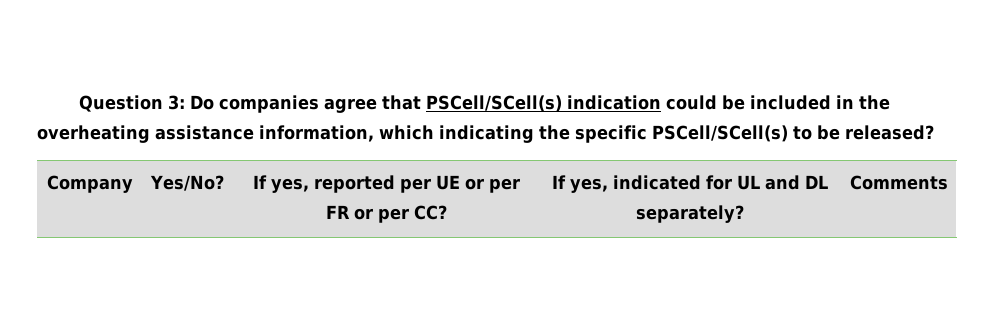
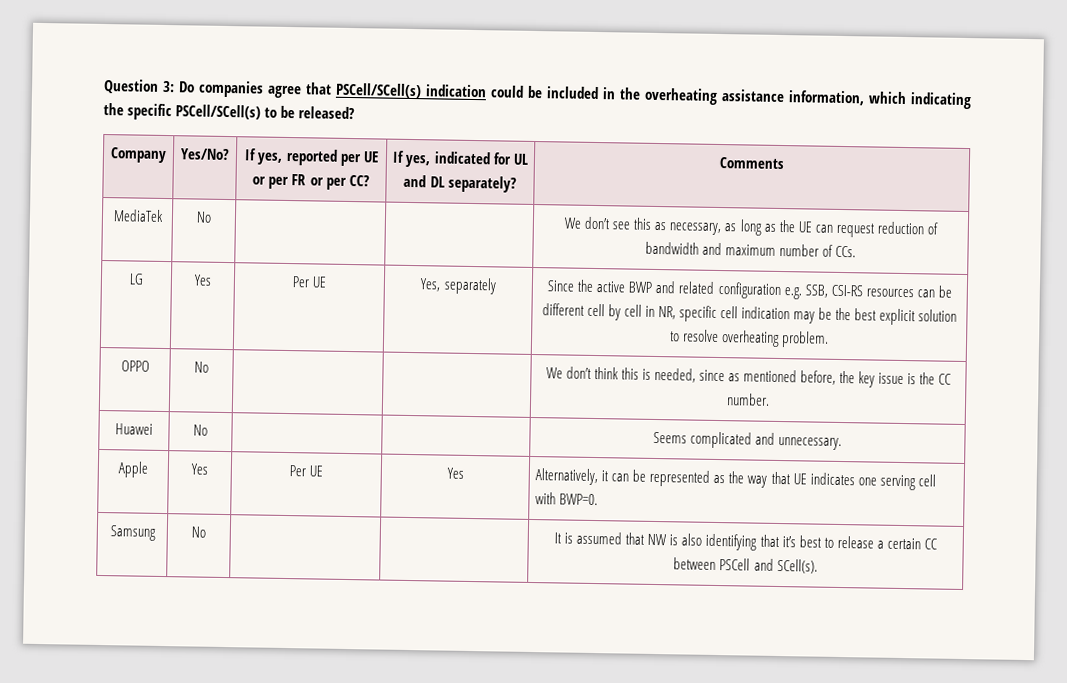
+ MediaTek | No | | | We don’t see this as necessary, as long as the UE can request reduction of bandwidth and maximum number of CCs.
+ LG | Yes | Per UE | Yes, separately | Since the active BWP and related configuration e.g. SSB, CSI-RS resources can be different cell by cell in NR, specific cell indication may be the best explicit solution to resolve overheating problem.
+ OPPO | No | | | We don’t think this is needed, since as mentioned before, the key issue is the CC number.
+ Huawei | No | | | Seems complicated and unnecessary.
+ Apple | Yes | Per UE | Yes | Alternatively, it can be represented as the way that UE indicates one serving cell with BWP=0.
+ Samsung | No | | | It is assumed that NW is also identifying that it’s best to release a certain CC between PSCell and SCell(s).

